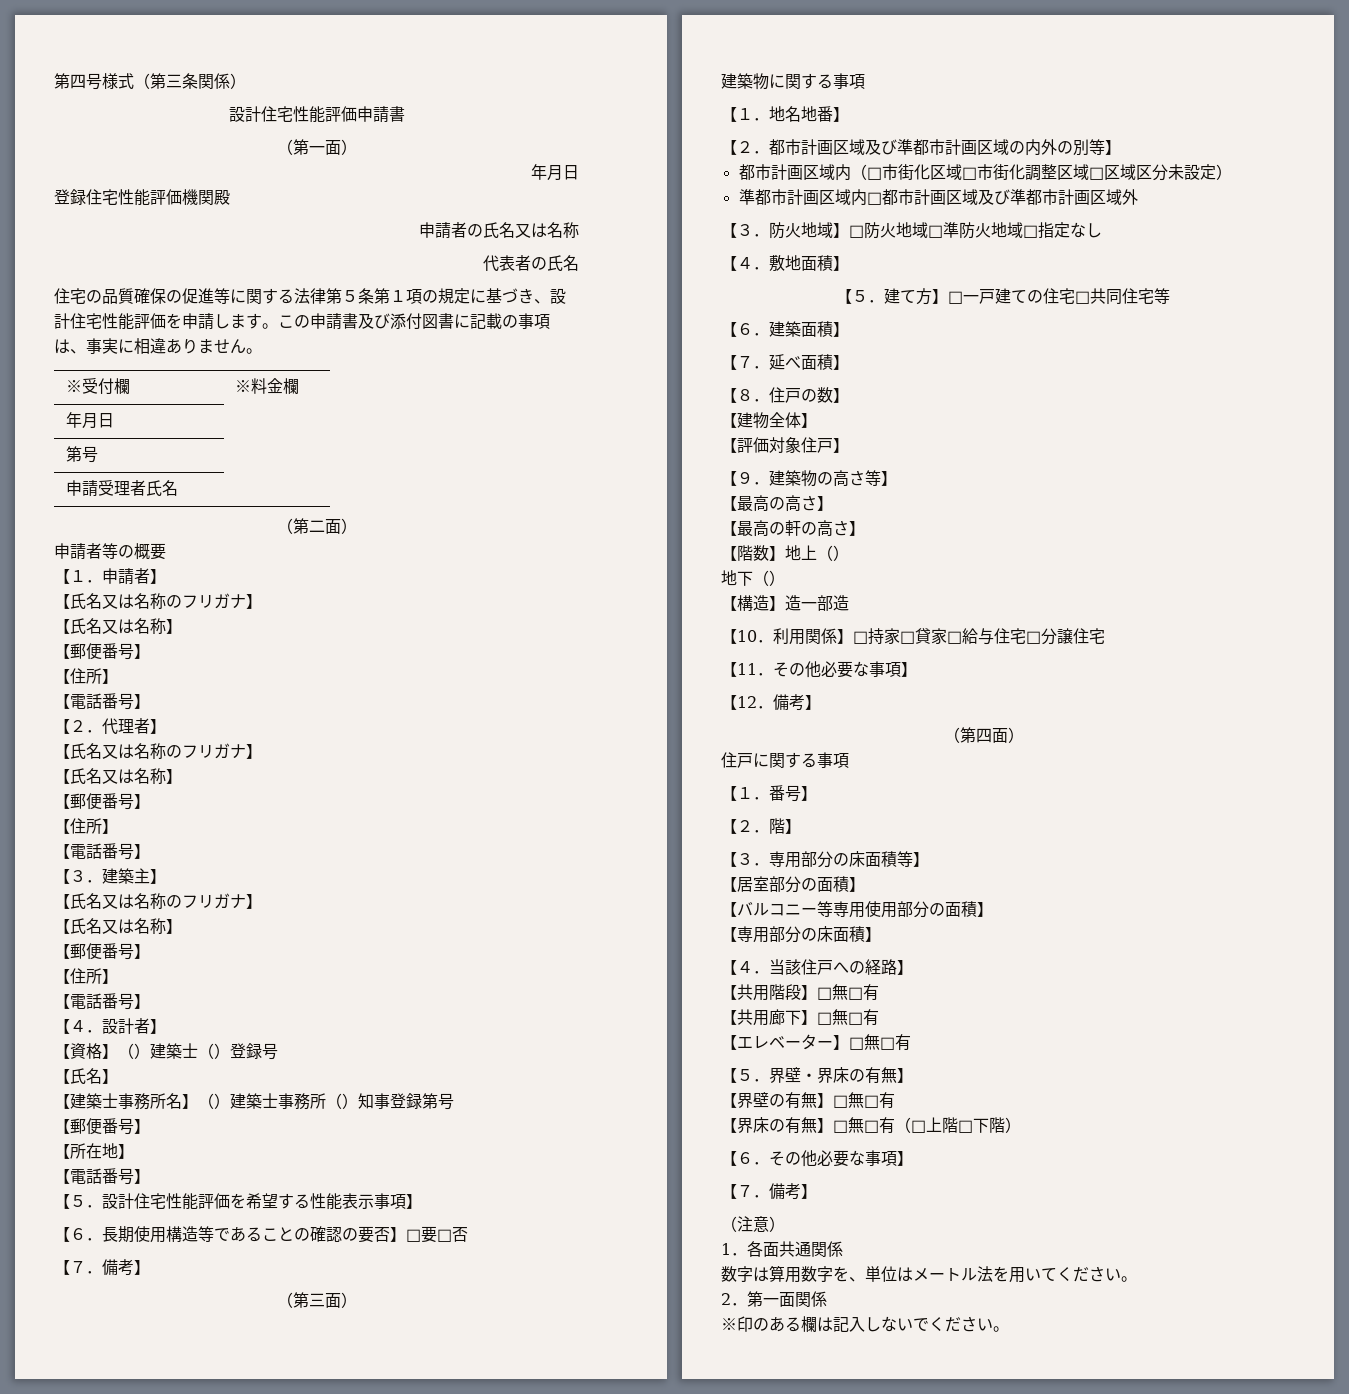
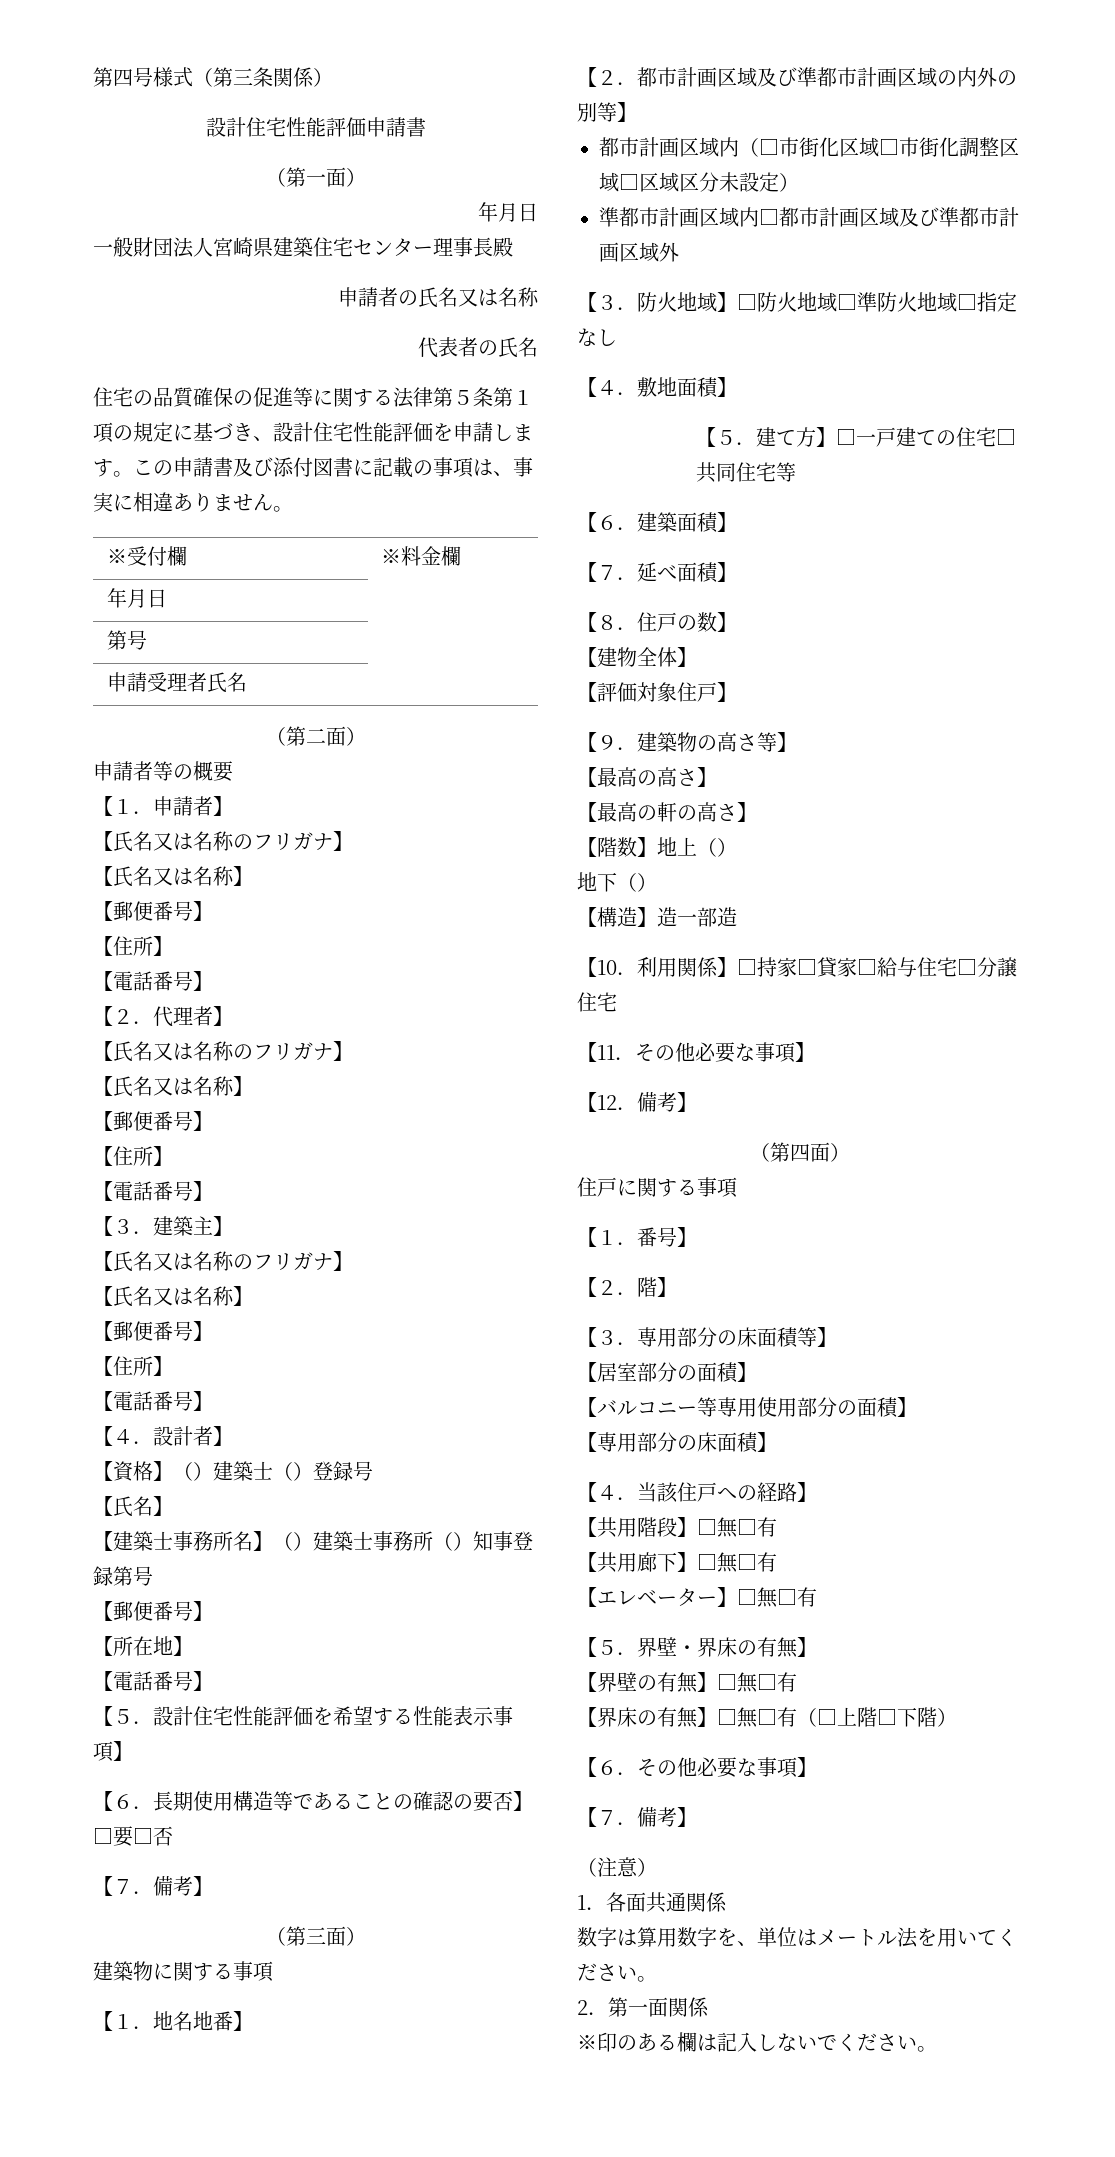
- 登録住宅性能評価機関殿
+ 一般財団法人宮崎県建築住宅センター理事長殿

